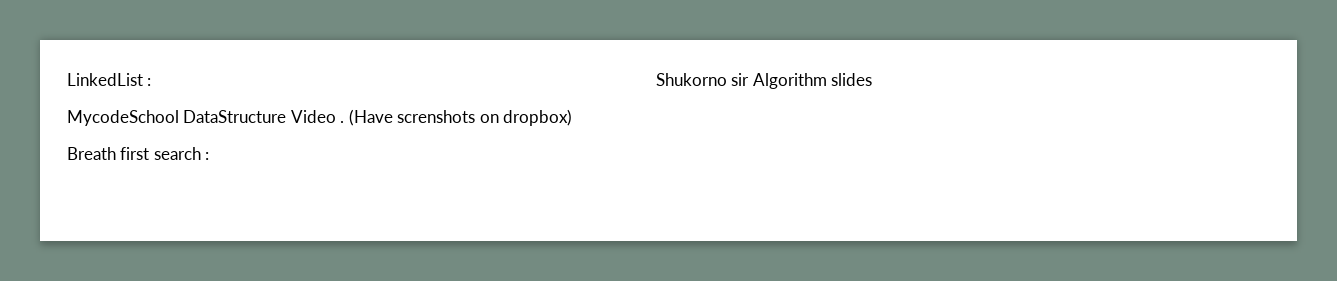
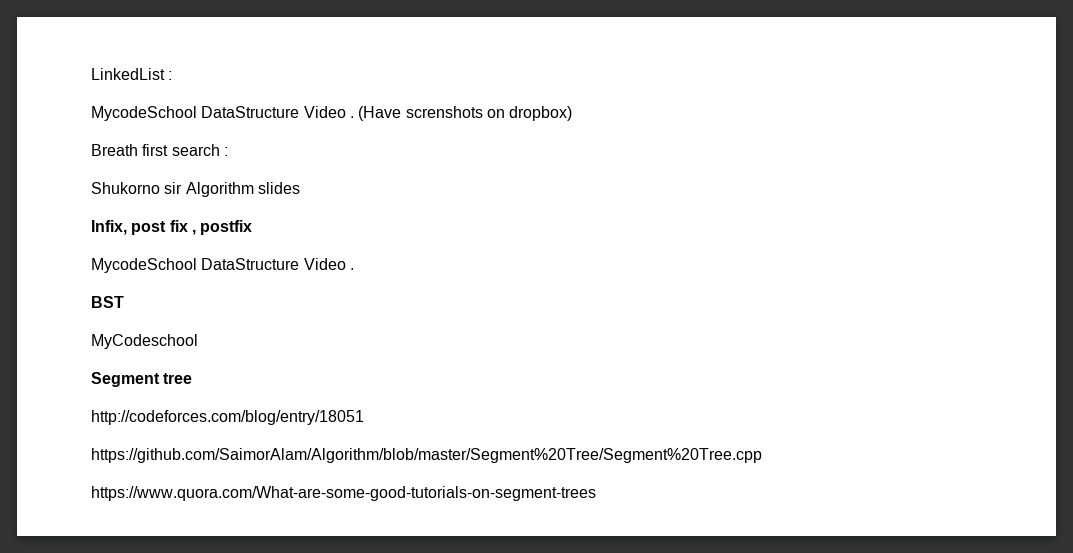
+ Infix, post fix , postfix
+ MycodeSchool DataStructure Video .
+ BST
+ MyCodeschool
+ Segment tree
+ http://codeforces.com/blog/entry/18051
+ https://github.com/SaimorAlam/Algorithm/blob/master/Segment%20Tree/Segment%20Tree.cpp
+ https://www.quora.com/What-are-some-good-tutorials-on-segment-trees

